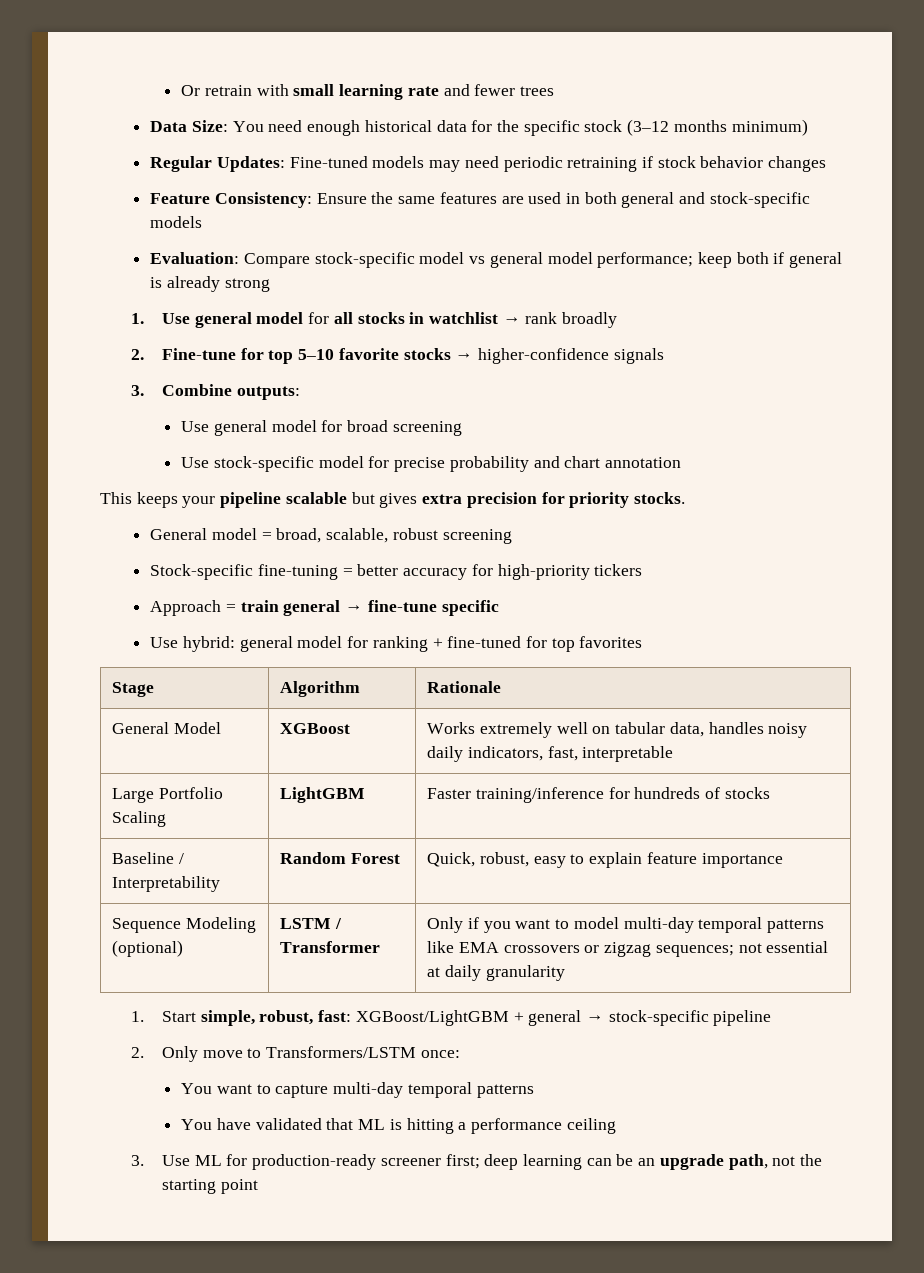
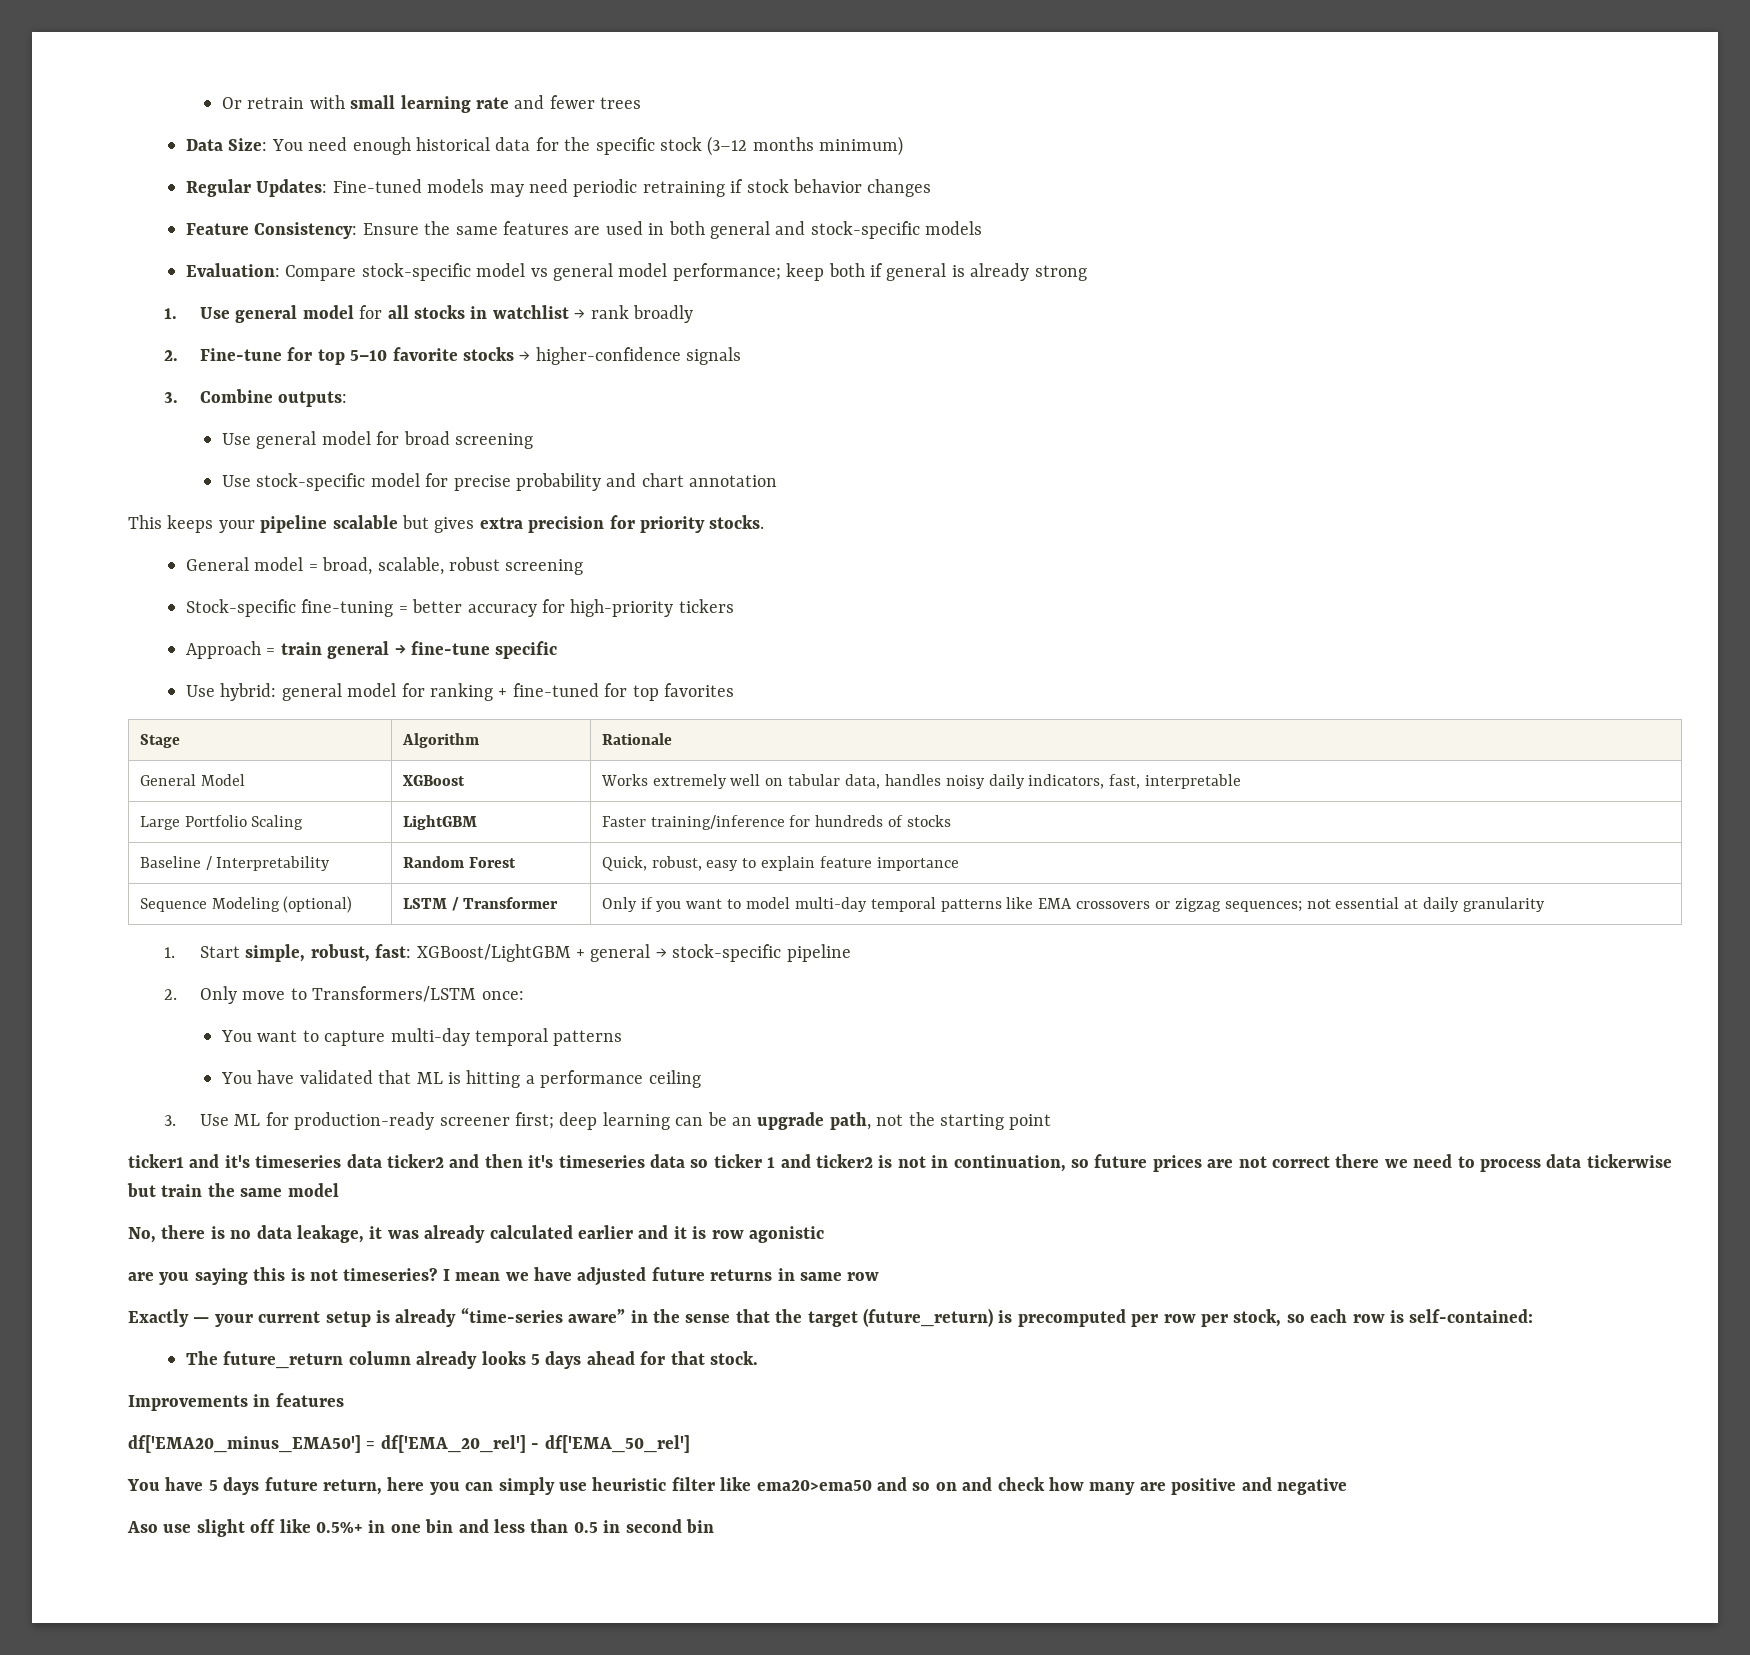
+ ticker1 and it's timeseries data ticker2 and then it's timeseries data so ticker 1 and ticker2 is not in continuation, so future prices are not correct there we need to process data tickerwise but train the same model
+ No, there is no data leakage, it was already calculated earlier and it is row agonistic
+ are you saying this is not timeseries? I mean we have adjusted future returns in same row
+ Exactly — your current setup is already “time-series aware” in the sense that the target (future_return) is precomputed per row per stock, so each row is self-contained:
+ The future_return column already looks 5 days ahead for that stock.
+ Improvements in features
+ df['EMA20_minus_EMA50'] = df['EMA_20_rel'] - df['EMA_50_rel']
+ You have 5 days future return, here you can simply use heuristic filter like ema20>ema50 and so on and check how many are positive and negative
+ Aso use slight off like 0.5%+ in one bin and less than 0.5 in second bin

